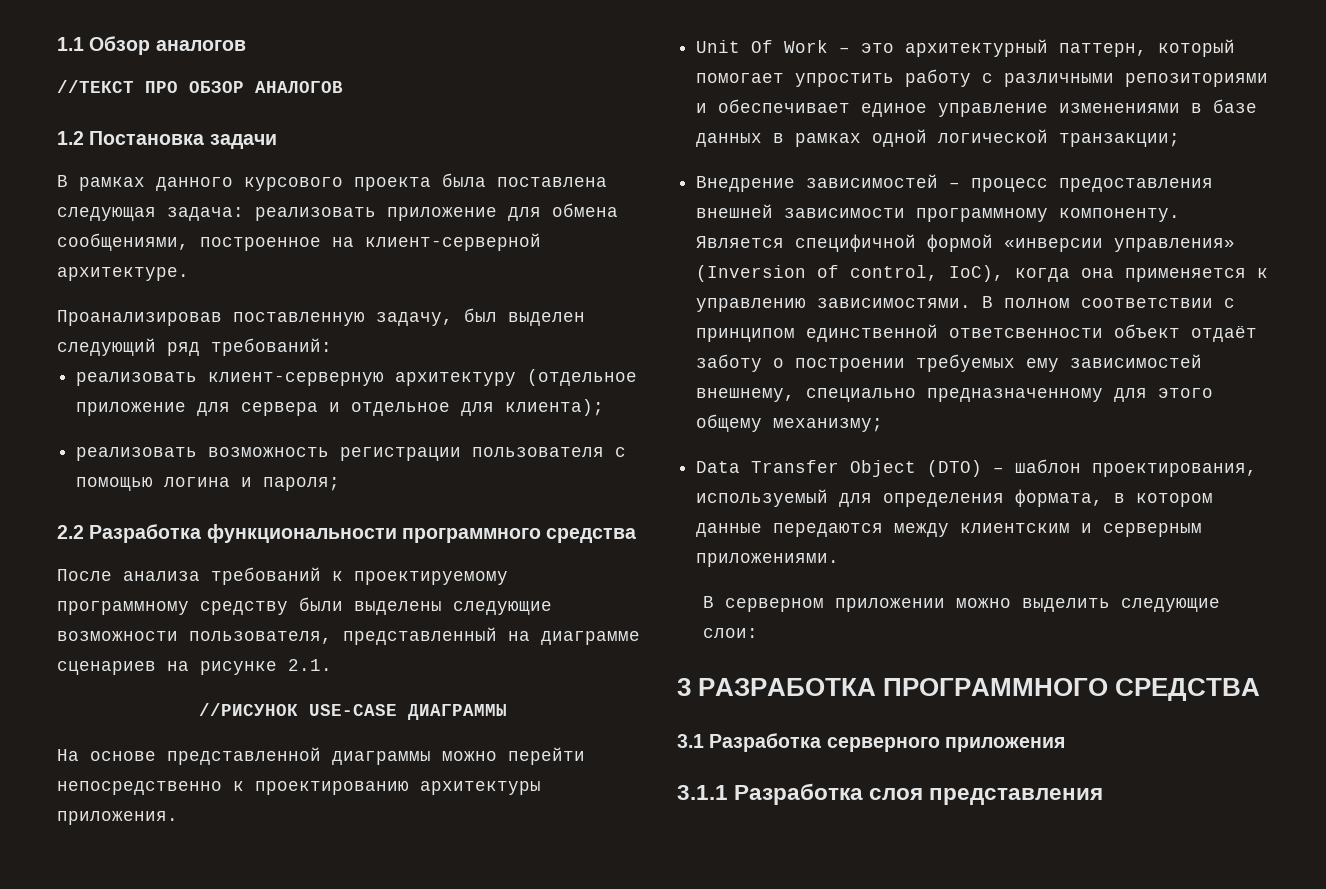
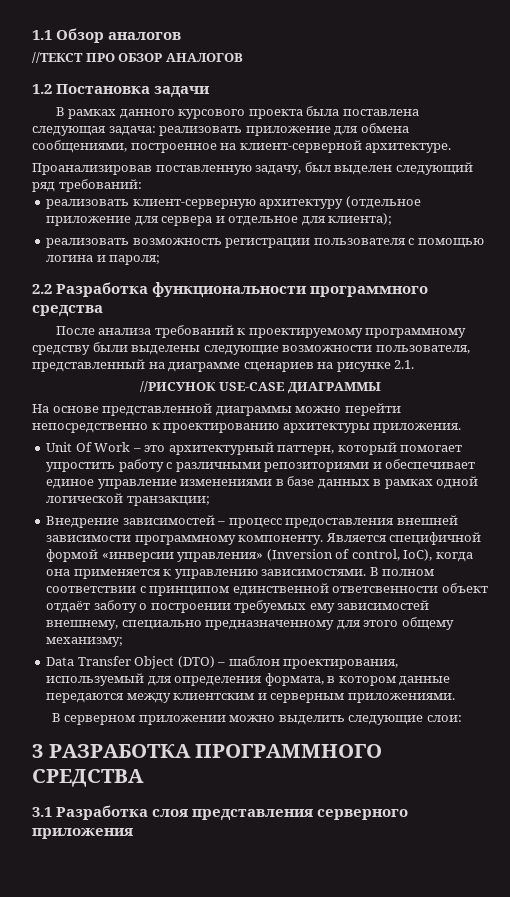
- 3.1 Разработка серверного приложения
+ 3.1 Разработка слоя представления серверного приложения
- 3.1.1 Разработка слоя представления

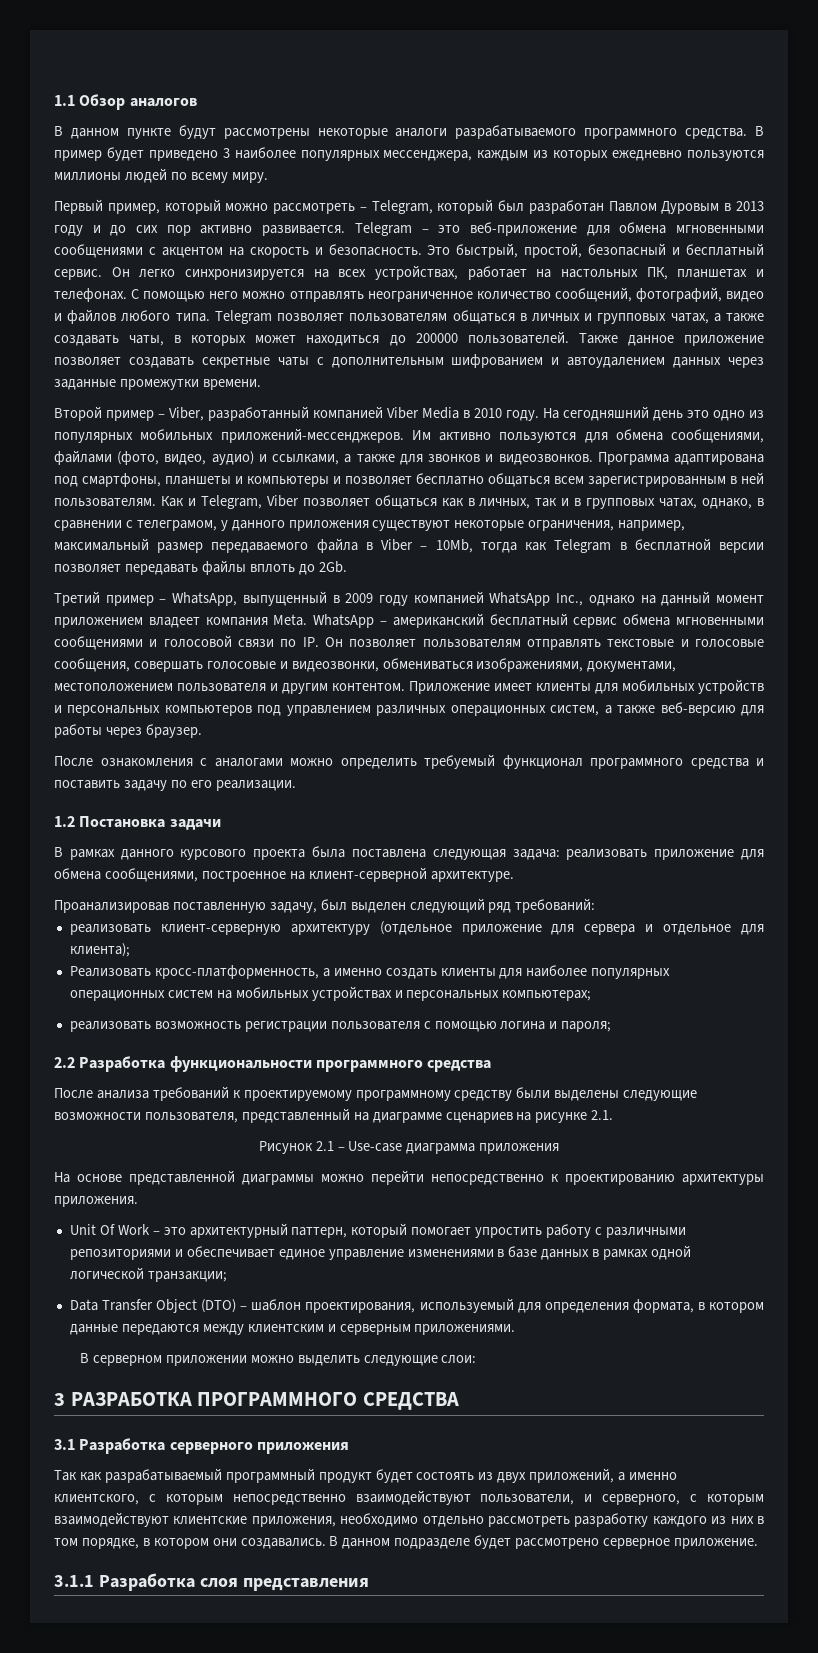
- //ТЕКСТ ПРО ОБЗОР АНАЛОГОВ
+ В данном пункте будут рассмотрены некоторые аналоги разрабатываемого программного средства. В пример будет приведено 3 наиболее популярных мессенджера, каждым из которых ежедневно пользуются миллионы людей по всему миру.
+ Первый пример, который можно рассмотреть – Telegram, который был разработан Павлом Дуровым в 2013 году и до сих пор активно развивается. Telegram – это веб-приложение для обмена мгновенными сообщениями с акцентом на скорость и безопасность. Это быстрый, простой, безопасный и бесплатный сервис. Он легко синхронизируется на всех устройствах, работает на настольных ПК, планшетах и телефонах. С помощью него можно отправлять неограниченное количество сообщений, фотографий, видео и файлов любого типа. Telegram позволяет пользователям общаться в личных и групповых чатах, а также создавать чаты, в которых может находиться до 200000 пользователей. Также данное приложение позволяет создавать секретные чаты с дополнительным шифрованием и автоудалением данных через заданные промежутки времени.
+ Второй пример – Viber, разработанный компанией Viber Media в 2010 году. На сегодняшний день это одно из популярных мобильных приложений-мессенджеров. Им активно пользуются для обмена сообщениями, файлами (фото, видео, аудио) и ссылками, а также для звонков и видеозвонков. Программа адаптирована под смартфоны, планшеты и компьютеры и позволяет бесплатно общаться всем зарегистрированным в ней пользователям. Как и Telegram, Viber позволяет общаться как в личных, так и в групповых чатах, однако, в сравнении с телеграмом, у данного приложения существуют некоторые ограничения, например, максимальный размер передаваемого файла в Viber – 10Mb, тогда как Telegram в бесплатной версии позволяет передавать файлы вплоть до 2Gb.
+ Третий пример – WhatsApp, выпущенный в 2009 году компанией WhatsApp Inc., однако на данный момент приложением владеет компания Meta. WhatsApp – американский бесплатный сервис обмена мгновенными сообщениями и голосовой связи по IP. Он позволяет пользователям отправлять текстовые и голосовые сообщения, совершать голосовые и видеозвонки, обмениваться изображениями, документами, местоположением пользователя и другим контентом. Приложение имеет клиенты для мобильных устройств и персональных компьютеров под управлением различных операционных систем, а также веб-версию для работы через браузер.
+ После ознакомления с аналогами можно определить требуемый функционал программного средства и поставить задачу по его реализации.
+ Реализовать кросс-платформенность, а именно создать клиенты для наиболее популярных операционных систем на мобильных устройствах и персональных компьютерах;
- //РИСУНОК USE-CASE ДИАГРАММЫ
+ Рисунок 2.1 – Use-case диаграмма приложения
- Внедрение зависимостей – процесс предоставления внешней зависимости программному компоненту. Является специфичной формой «инверсии управления» (Inversion of control, IoC), когда она применяется к управлению зависимостями. В полном соответствии с принципом единственной ответсвенности объект отдаёт заботу о построении требуемых ему зависимостей внешнему, специально предназначенному для этого общему механизму;
- 3.1 Разработка слоя представления серверного приложения
+ 3.1 Разработка серверного приложения
+ Так как разрабатываемый программный продукт будет состоять из двух приложений, а именно клиентского, с которым непосредственно взаимодействуют пользователи, и серверного, с которым взаимодействуют клиентские приложения, необходимо отдельно рассмотреть разработку каждого из них в том порядке, в котором они создавались. В данном подразделе будет рассмотрено серверное приложение.
+ 3.1.1 Разработка слоя представления

